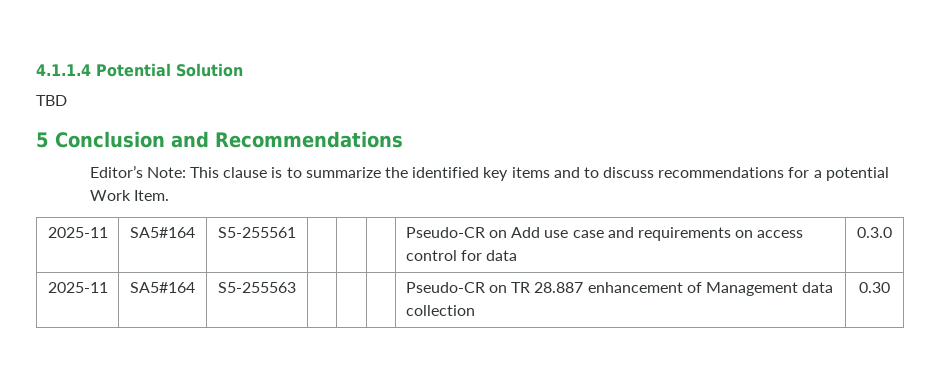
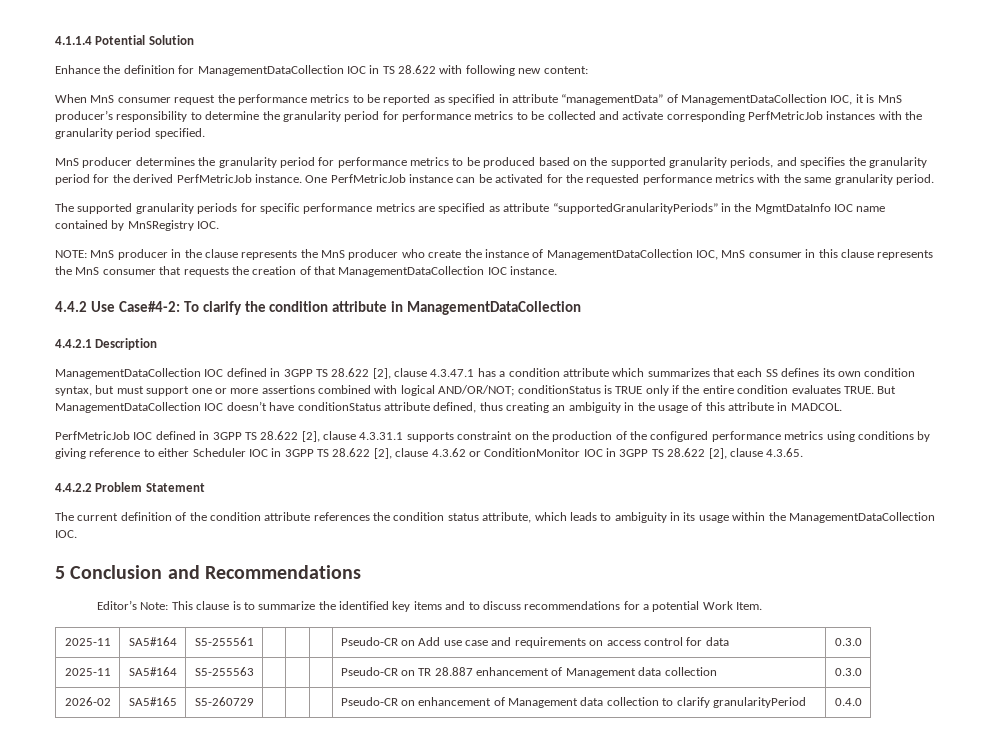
- TBD
+ Enhance the definition for ManagementDataCollection IOC in TS 28.622 with following new content:
+ When MnS consumer request the performance metrics to be reported as specified in attribute “managementData” of ManagementDataCollection IOC, it is MnS producer’s responsibility to determine the granularity period for performance metrics to be collected and activate corresponding PerfMetricJob instances with the granularity period specified.
+ MnS producer determines the granularity period for performance metrics to be produced based on the supported granularity periods, and specifies the granularity period for the derived PerfMetricJob instance. One PerfMetricJob instance can be activated for the requested performance metrics with the same granularity period.
+ The supported granularity periods for specific performance metrics are specified as attribute “supportedGranularityPeriods” in the MgmtDataInfo IOC name contained by MnSRegistry IOC.
+ NOTE: MnS producer in the clause represents the MnS producer who create the instance of ManagementDataCollection IOC, MnS consumer in this clause represents the MnS consumer that requests the creation of that ManagementDataCollection IOC instance.
+ 4.4.2 Use Case#4-2: To clarify the condition attribute in ManagementDataCollection
+ 4.4.2.1 Description
+ ManagementDataCollection IOC defined in 3GPP TS 28.622 [2], clause 4.3.47.1 has a condition attribute which summarizes that each SS defines its own condition syntax, but must support one or more assertions combined with logical AND/OR/NOT; conditionStatus is TRUE only if the entire condition evaluates TRUE. But ManagementDataCollection IOC doesn’t have conditionStatus attribute defined, thus creating an ambiguity in the usage of this attribute in MADCOL.
+ PerfMetricJob IOC defined in 3GPP TS 28.622 [2], clause 4.3.31.1 supports constraint on the production of the configured performance metrics using conditions by giving reference to either Scheduler IOC in 3GPP TS 28.622 [2], clause 4.3.62 or ConditionMonitor IOC in 3GPP TS 28.622 [2], clause 4.3.65.
+ 4.4.2.2 Problem Statement
+ The current definition of the condition attribute references the condition status attribute, which leads to ambiguity in its usage within the ManagementDataCollection IOC.
- 2025-11 | SA5#164 | S5-255563 | | | | Pseudo-CR on TR 28.887 enhancement of Management data collection | 0.30
+ 2025-11 | SA5#164 | S5-255563 | | | | Pseudo-CR on TR 28.887 enhancement of Management data collection | 0.3.0
+ 2026-02 | SA5#165 | S5-260729 | | | | Pseudo-CR on enhancement of Management data collection to clarify granularityPeriod | 0.4.0

